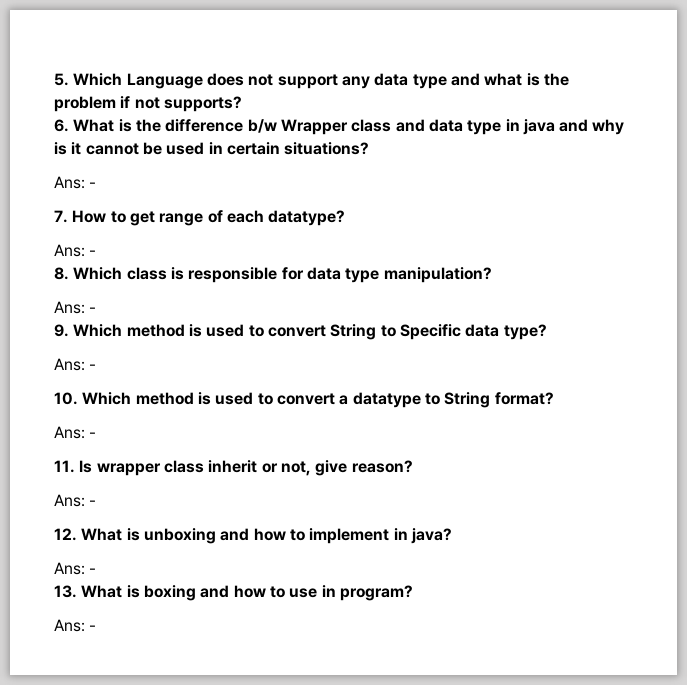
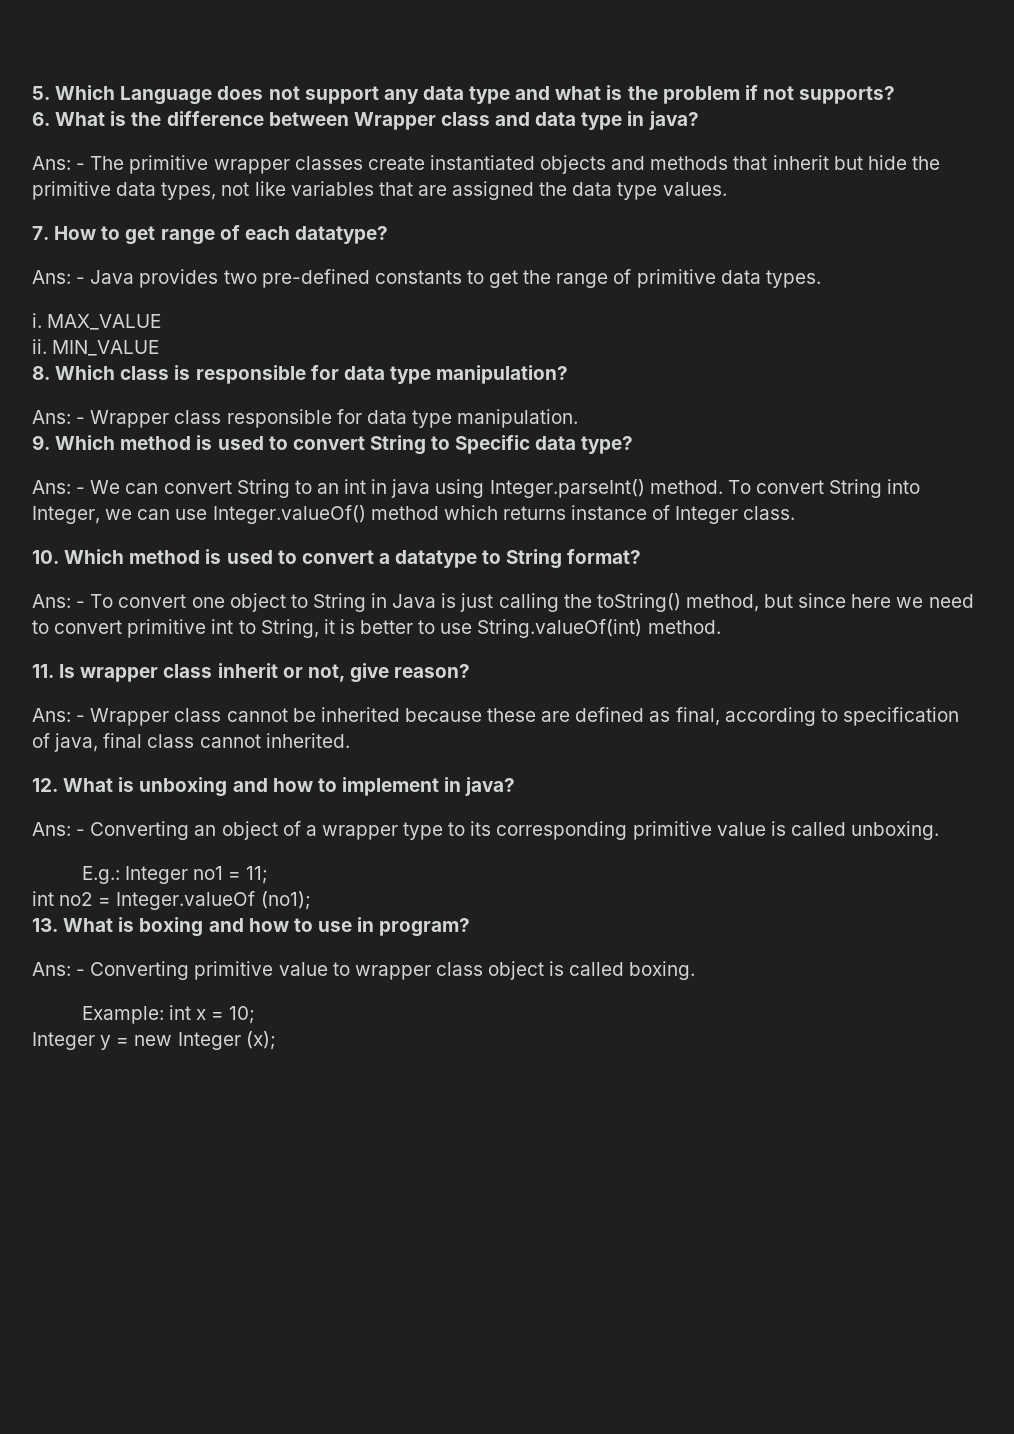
- 6. What is the difference b/w Wrapper class and data type in java and why is it cannot be used in certain situations?
- Ans: -
+ 6. What is the difference between Wrapper class and data type in java?
+ Ans: - The primitive wrapper classes create instantiated objects and methods that inherit but hide the primitive data types, not like variables that are assigned the data type values.
  7. How to get range of each datatype?
- Ans: -
+ Ans: - Java provides two pre-defined constants to get the range of primitive data types.
+ i. MAX_VALUE
+ ii. MIN_VALUE
  8. Which class is responsible for data type manipulation?
- Ans: -
+ Ans: - Wrapper class responsible for data type manipulation.
  9. Which method is used to convert String to Specific data type?
- Ans: -
+ Ans: - We can convert String to an int in java using Integer.parseInt() method. To convert String into Integer, we can use Integer.valueOf() method which returns instance of Integer class.
  10. Which method is used to convert a datatype to String format?
- Ans: -
+ Ans: - To convert one object to String in Java is just calling the toString() method, but since here we need to convert primitive int to String, it is better to use String.valueOf(int) method.
  11. Is wrapper class inherit or not, give reason?
- Ans: -
+ Ans: - Wrapper class cannot be inherited because these are defined as final, according to specification of java, final class cannot inherited.
  12. What is unboxing and how to implement in java?
- Ans: -
+ Ans: - Converting an object of a wrapper type to its corresponding primitive value is called unboxing.
+ E.g.: Integer no1 = 11;
+ int no2 = Integer.valueOf (no1);
  13. What is boxing and how to use in program?
- Ans: -
+ Ans: - Converting primitive value to wrapper class object is called boxing.
+ Example: int x = 10;
+ Integer y = new Integer (x);

